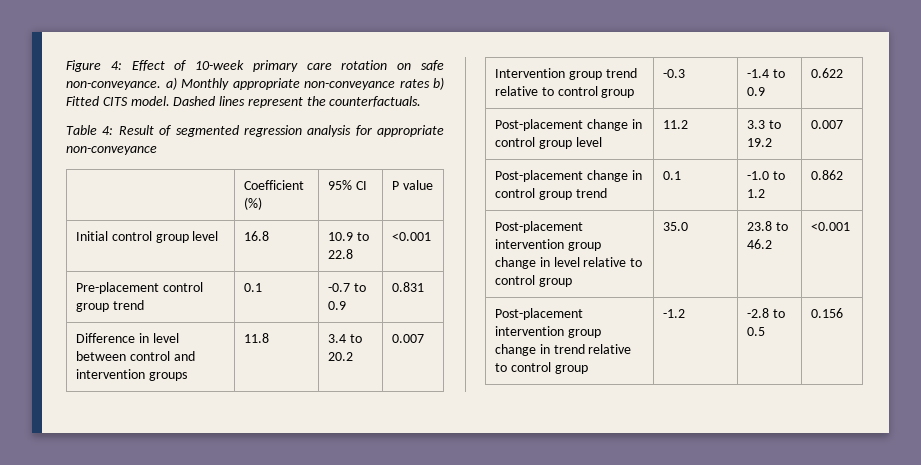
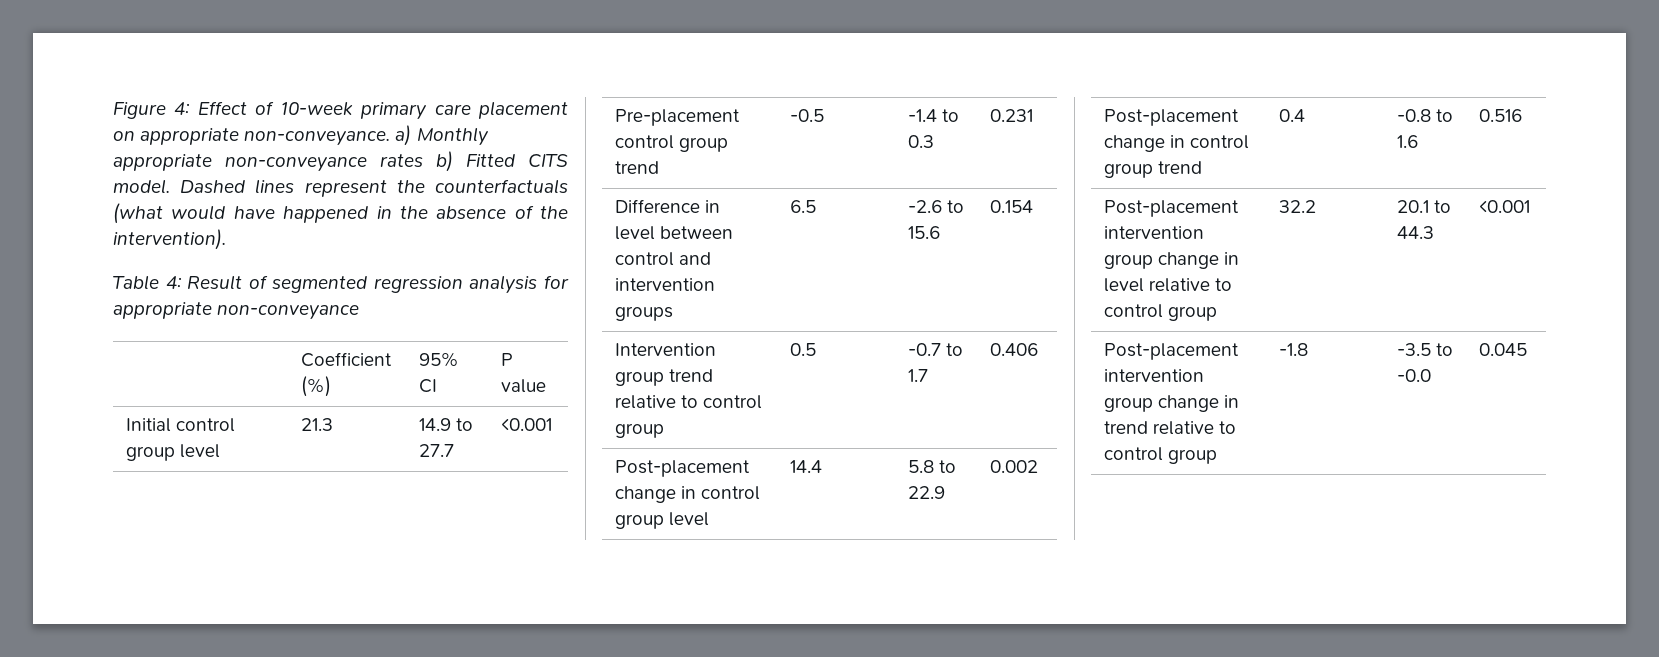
- Figure 4: Effect of 10-week primary care rotation on safe non-conveyance. a) Monthly appropriate non-conveyance rates b) Fitted CITS model.
+ Figure 4: Effect of 10-week primary care placement on appropriate non-conveyance. a) Monthly appropriate non-conveyance rates b) Fitted CITS model.
- Dashed lines represent the counterfactuals.
+ Dashed lines represent the counterfactuals (what would have happened in the absence of the intervention).
- Initial control group level | 16.8 | 10.9 to 22.8 | <0.001
+ Initial control group level | 21.3 | 14.9 to 27.7 | <0.001
- Pre-placement control group trend | 0.1 | -0.7 to 0.9 | 0.831
+ Pre-placement control group trend | -0.5 | -1.4 to 0.3 | 0.231
- Difference in level between control and intervention groups | 11.8 | 3.4 to 20.2 | 0.007
+ Difference in level between control and intervention groups | 6.5 | -2.6 to 15.6 | 0.154
- Intervention group trend relative to control group | -0.3 | -1.4 to 0.9 | 0.622
+ Intervention group trend relative to control group | 0.5 | -0.7 to 1.7 | 0.406
- Post-placement change in control group level | 11.2 | 3.3 to 19.2 | 0.007
+ Post-placement change in control group level | 14.4 | 5.8 to 22.9 | 0.002
- Post-placement change in control group trend | 0.1 | -1.0 to 1.2 | 0.862
+ Post-placement change in control group trend | 0.4 | -0.8 to 1.6 | 0.516
- Post-placement intervention group change in level relative to control group | 35.0 | 23.8 to 46.2 | <0.001
+ Post-placement intervention group change in level relative to control group | 32.2 | 20.1 to 44.3 | <0.001
- Post-placement intervention group change in trend relative to control group | -1.2 | -2.8 to 0.5 | 0.156
+ Post-placement intervention group change in trend relative to control group | -1.8 | -3.5 to -0.0 | 0.045

